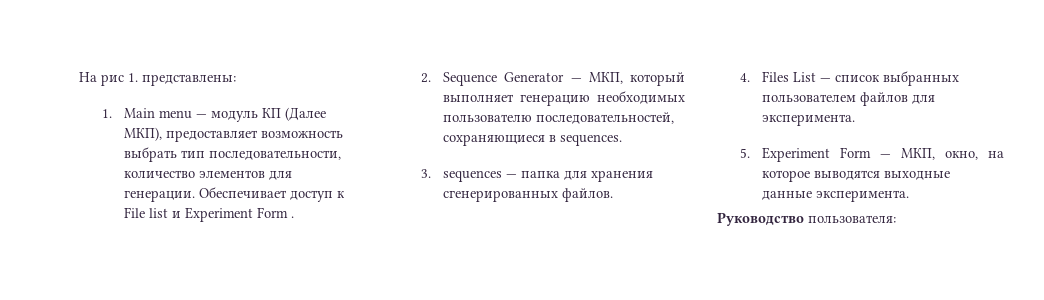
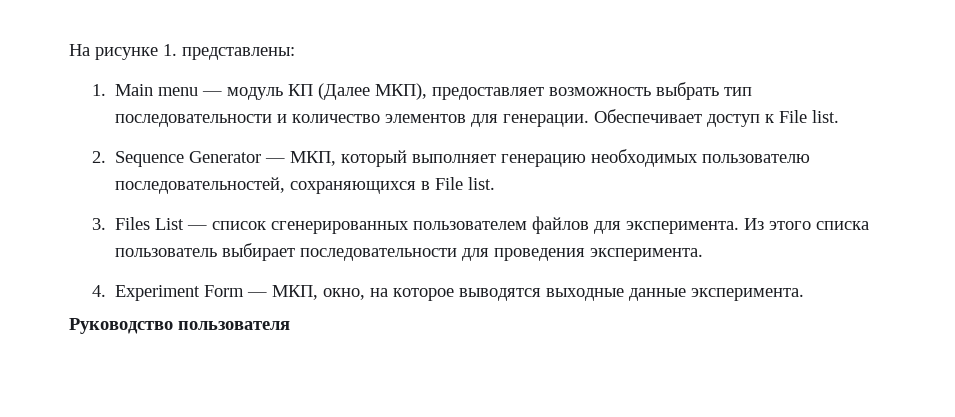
- На рис 1. представлены:
+ На рисунке 1. представлены:
- 1. Main menu — модуль КП (Далее МКП), предоставляет возможность выбрать тип последовательности, количество элементов для генерации.
+ 1. Main menu — модуль КП (Далее МКП), предоставляет возможность выбрать тип последовательности и количество элементов для генерации.
- Обеспечивает доступ к File list и Experiment Form .
+ Обеспечивает доступ к File list.
- 2. Sequence Generator — МКП, который выполняет генерацию необходимых пользователю последовательностей, сохраняющиеся в sequences.
- 3. sequences — папка для хранения сгенерированных файлов.
- 4. Files List — список выбранных пользователем файлов для эксперимента.
- 5. Experiment Form — МКП, окно, на которое выводятся выходные данные эксперимента.
+ 2. Sequence Generator — МКП, который выполняет генерацию необходимых пользователю последовательностей, сохраняющихся в File list.
+ 3. Files List — список сгенерированных пользователем файлов для эксперимента. Из этого списка пользователь выбирает последовательности для проведения эксперимента.
+ 4. Experiment Form — МКП, окно, на которое выводятся выходные данные эксперимента.
- Руководство пользователя:
+ Руководство пользователя

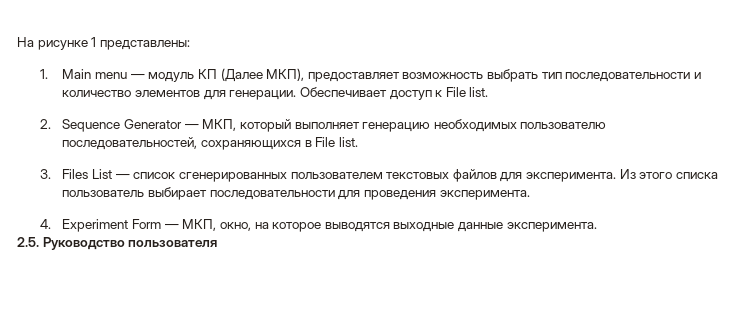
- На рисунке 1. представлены:
+ На рисунке 1 представлены:
- 3. Files List — список сгенерированных пользователем файлов для эксперимента.
+ 3. Files List — список сгенерированных пользователем текстовых файлов для эксперимента.
- Руководство пользователя
+ 2.5. Руководство пользователя

